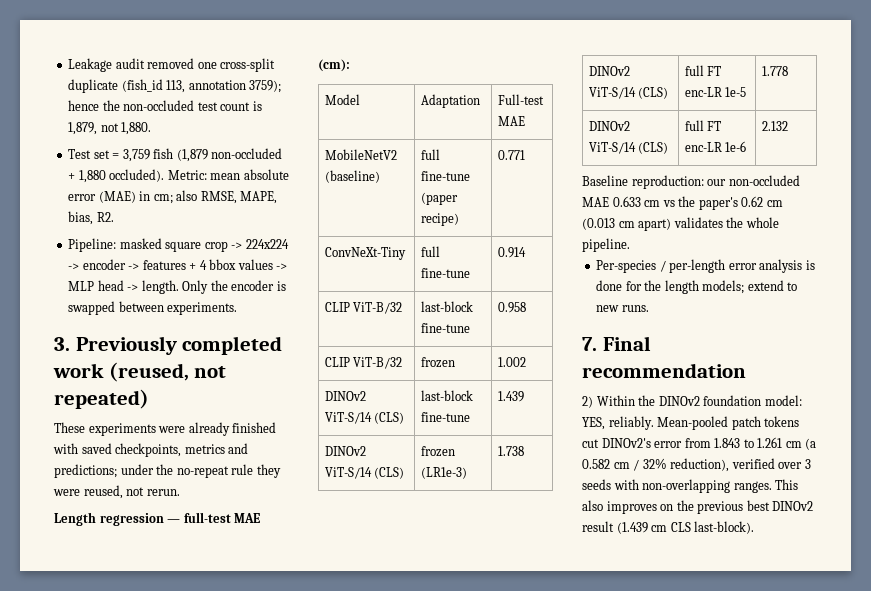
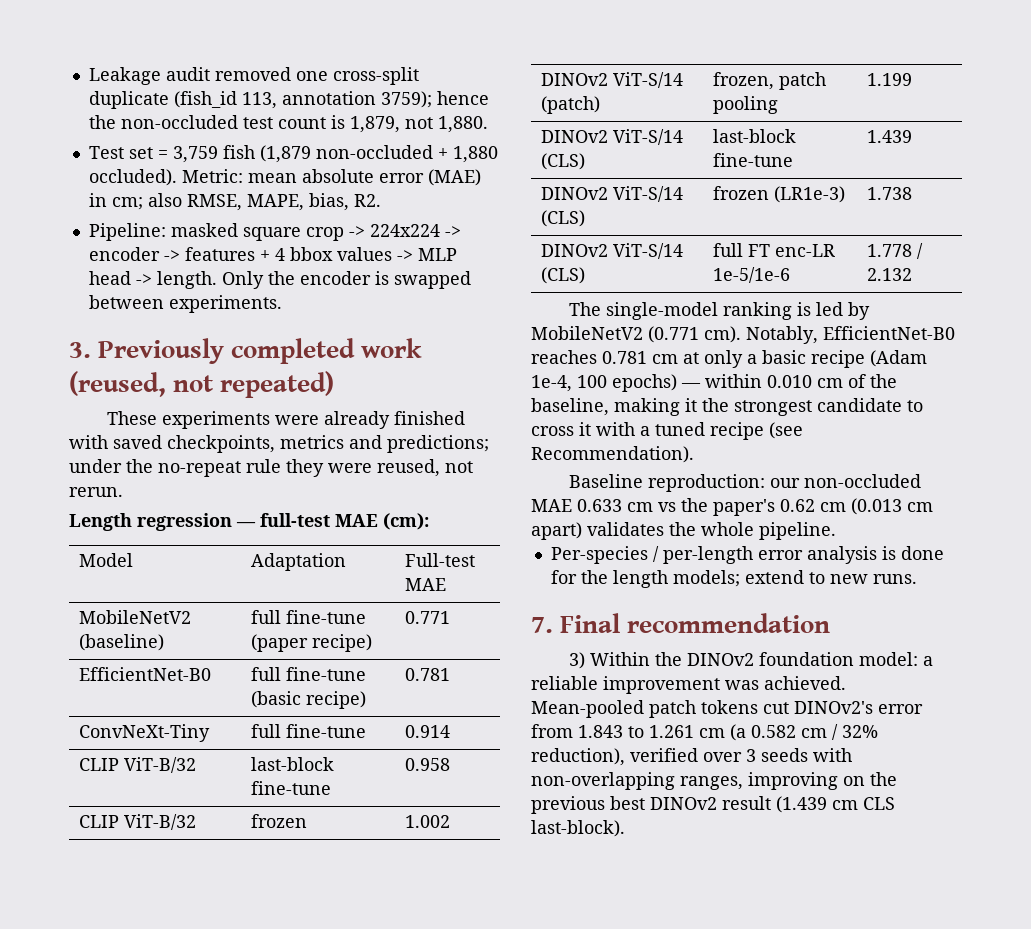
+ EfficientNet-B0 | full fine-tune (basic recipe) | 0.781
+ DINOv2 ViT-S/14 (patch) | frozen, patch pooling | 1.199
- DINOv2 ViT-S/14 (CLS) | full FT enc-LR 1e-5 | 1.778
- DINOv2 ViT-S/14 (CLS) | full FT enc-LR 1e-6 | 2.132
+ DINOv2 ViT-S/14 (CLS) | full FT enc-LR 1e-5/1e-6 | 1.778 / 2.132
+ The single-model ranking is led by MobileNetV2 (0.771 cm). Notably, EfficientNet-B0 reaches 0.781 cm at only a basic recipe (Adam 1e-4, 100 epochs) — within 0.010 cm of the baseline, making it the strongest candidate to cross it with a tuned recipe (see Recommendation).
- 2) Within the DINOv2 foundation model: YES, reliably.
+ 3) Within the DINOv2 foundation model: a reliable improvement was achieved.
- Mean-pooled patch tokens cut DINOv2's error from 1.843 to 1.261 cm (a 0.582 cm / 32% reduction), verified over 3 seeds with non-overlapping ranges. This also improves on the previous best DINOv2 result (1.439 cm CLS last-block).
+ Mean-pooled patch tokens cut DINOv2's error from 1.843 to 1.261 cm (a 0.582 cm / 32% reduction), verified over 3 seeds with non-overlapping ranges, improving on the previous best DINOv2 result (1.439 cm CLS last-block).

